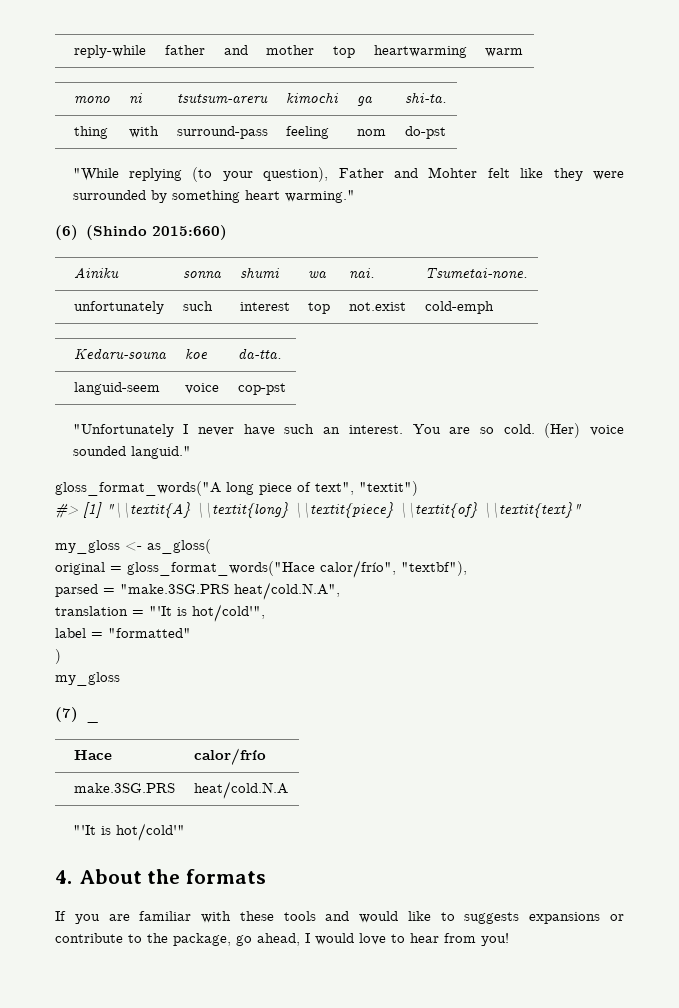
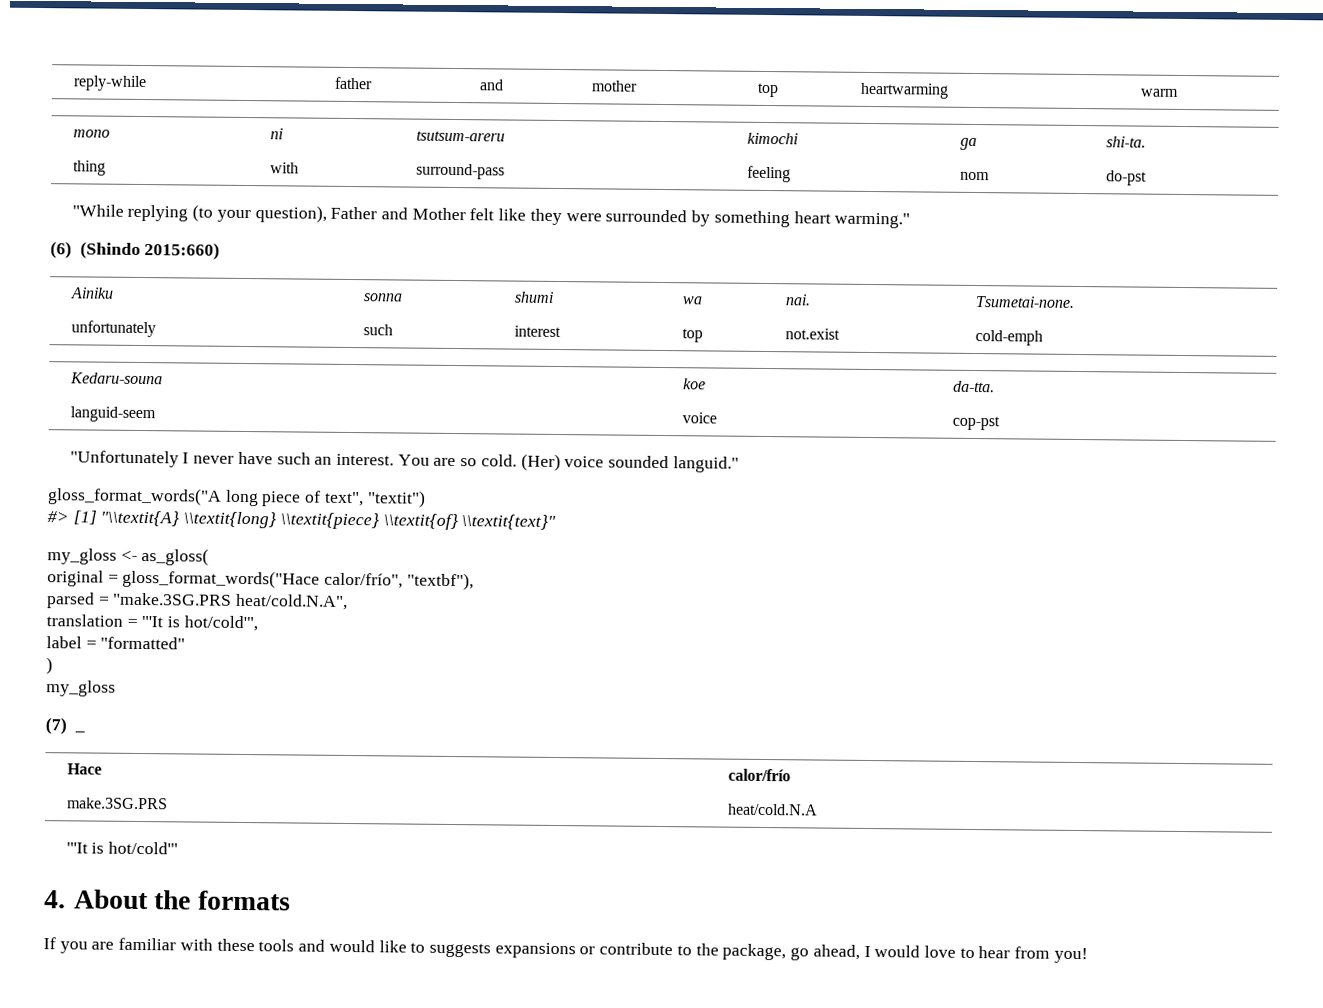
- "While replying (to your question), Father and Mohter felt like they were surrounded by something heart warming."
+ "While replying (to your question), Father and Mother felt like they were surrounded by something heart warming."

